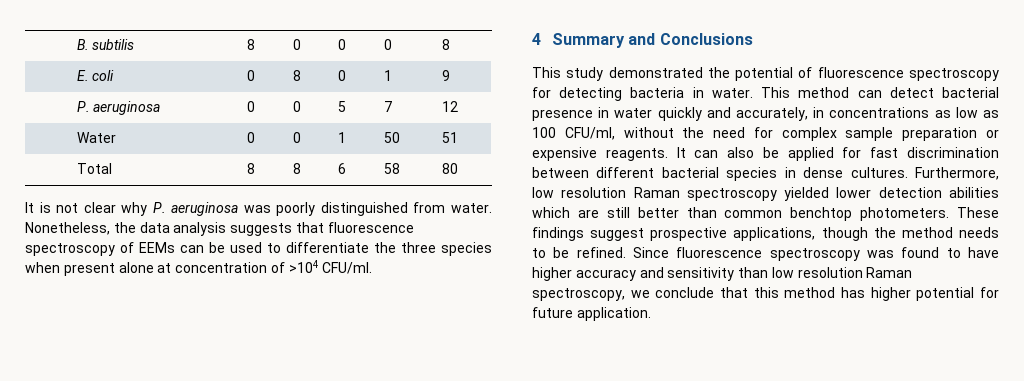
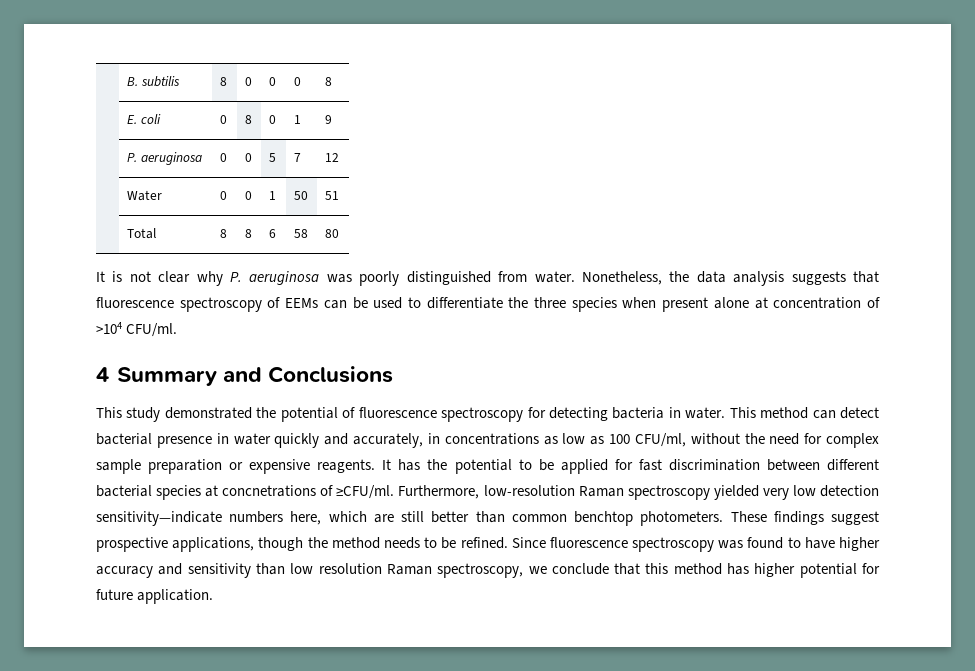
- It can also be applied for fast discrimination between different bacterial species in dense cultures. Furthermore, low resolution Raman spectroscopy yielded lower detection abilities which are still better than common benchtop photometers.
+ It has the potential to be applied for fast discrimination between different bacterial species at concnetrations of ≥CFU/ml. Furthermore, low-resolution Raman spectroscopy yielded very low detection sensitivity—indicate numbers here, which are still better than common benchtop photometers.

